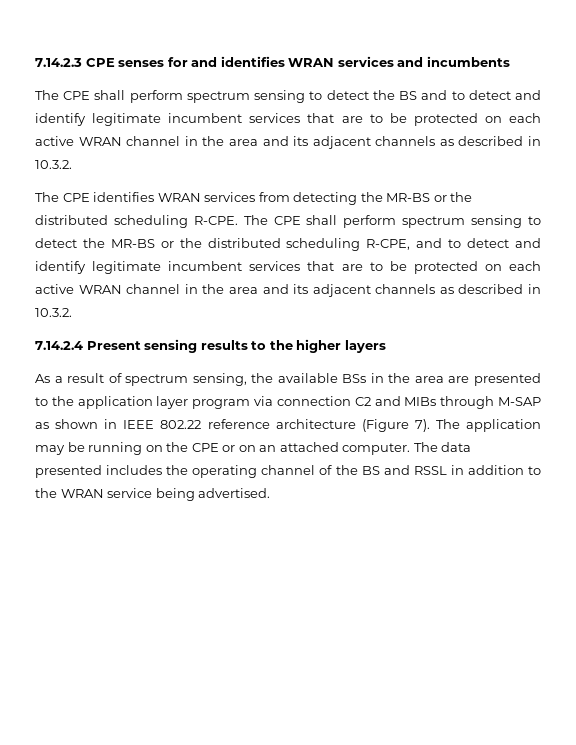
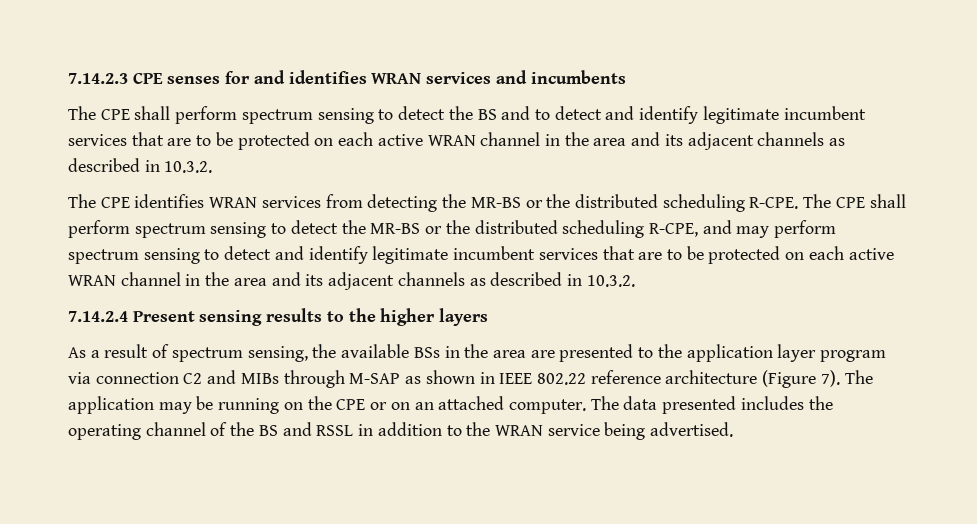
- The CPE shall perform spectrum sensing to detect the MR-BS or the distributed scheduling R-CPE, and to detect and identify legitimate incumbent services that are to be protected on each active WRAN channel in the area and its adjacent channels as described in 10.3.2.
+ The CPE shall perform spectrum sensing to detect the MR-BS or the distributed scheduling R-CPE, and may perform spectrum sensing to detect and identify legitimate incumbent services that are to be protected on each active WRAN channel in the area and its adjacent channels as described in 10.3.2.

